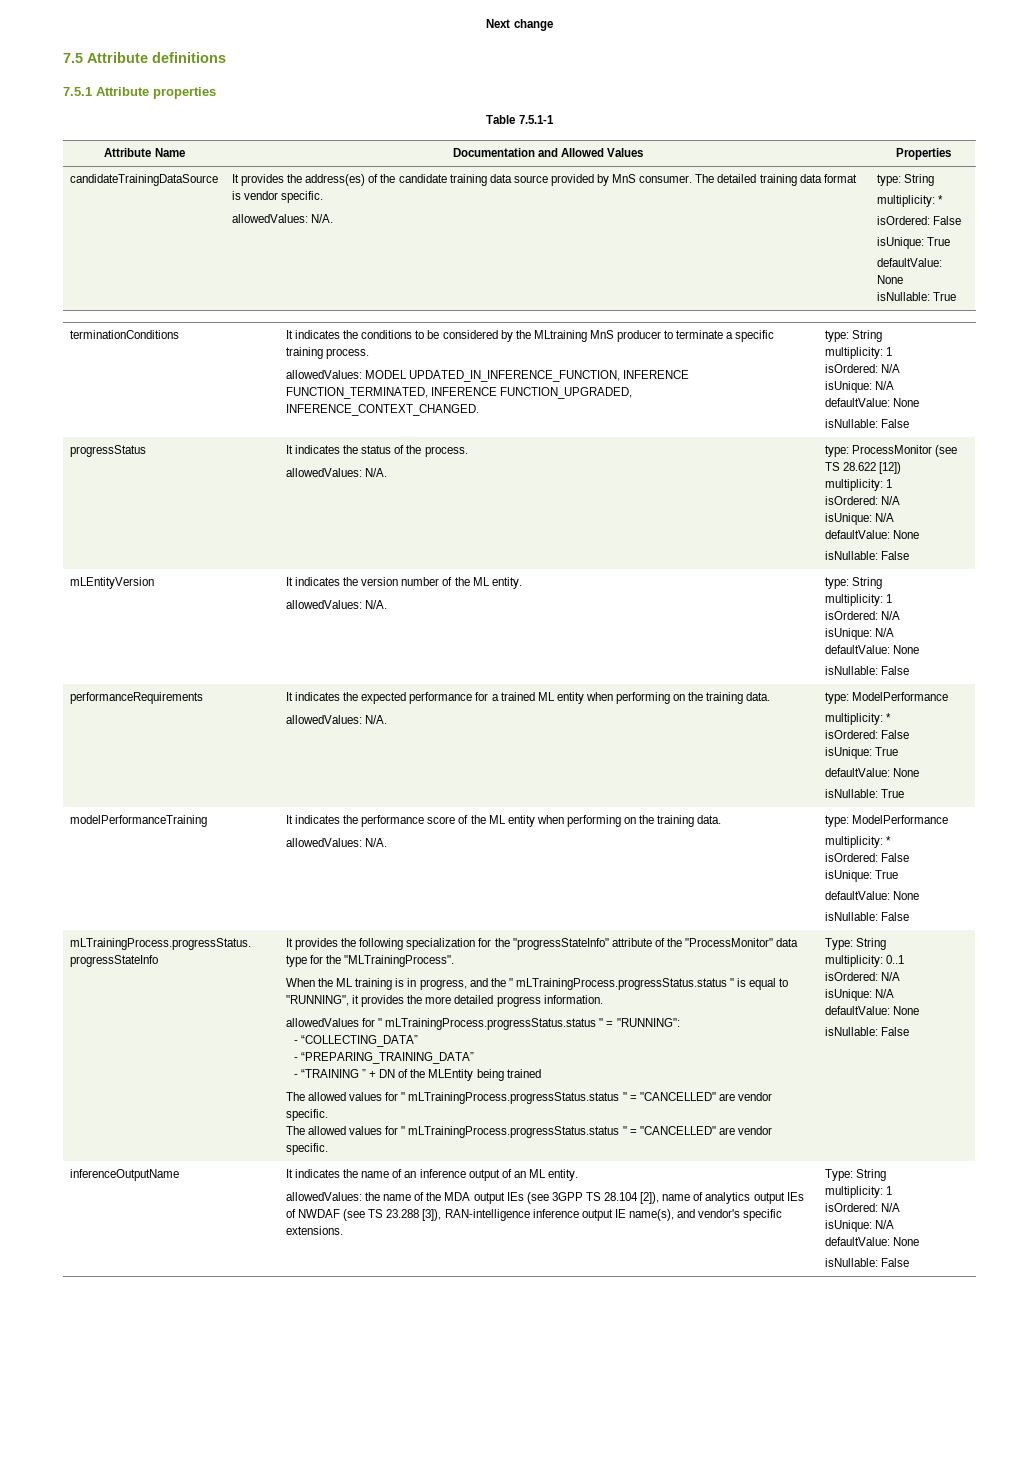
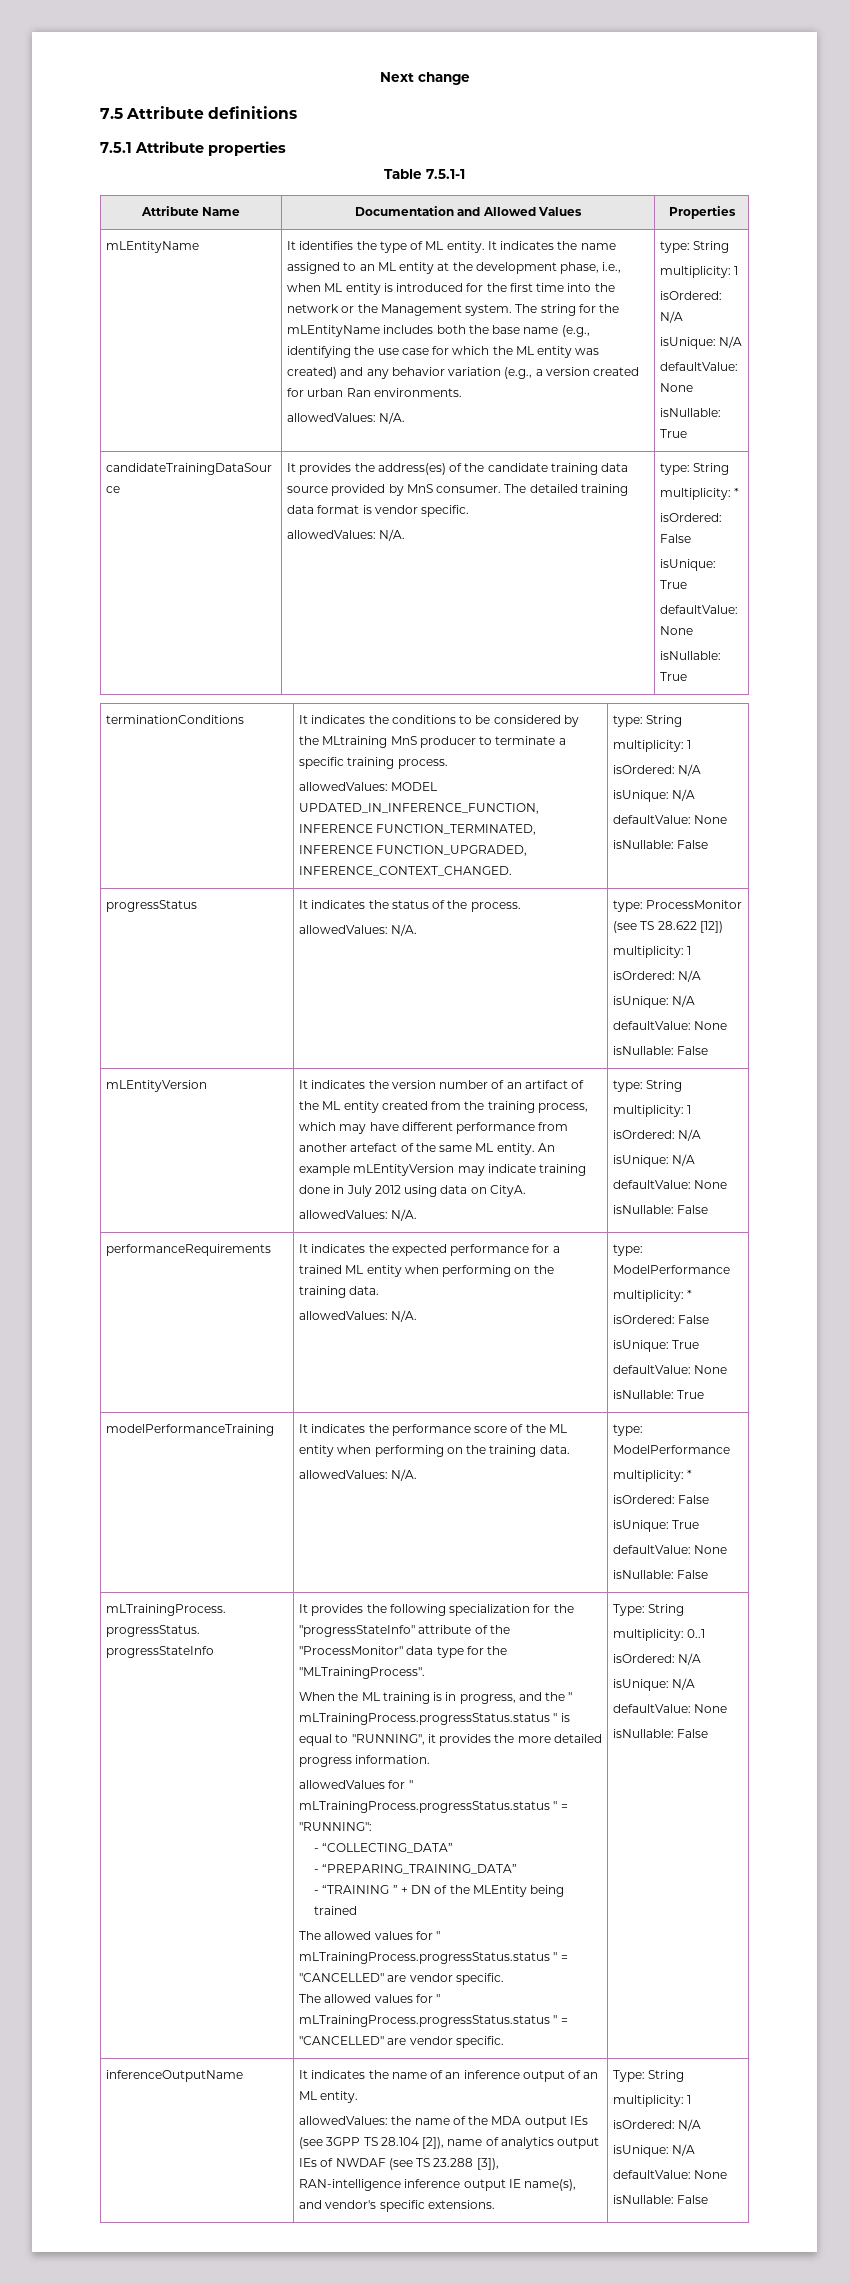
+ mLEntityName | It identifies the type of ML entity. It indicates the name assigned to an ML entity at the development phase, i.e., when ML entity is introduced for the first time into the network or the Management system. The string for the mLEntityName includes both the base name (e.g., identifying the use case for which the ML entity was created) and any behavior variation (e.g., a version created for urban Ran environments.
+ allowedValues: N/A. | type: String
+ multiplicity: 1
+ isOrdered: N/A
+ isUnique: N/A
+ defaultValue: None
+ isNullable: True
- It indicates the version number of the ML entity.
+ It indicates the version number of an artifact of the ML entity created from the training process, which may have different performance from another artefact of the same ML entity. An example mLEntityVersion may indicate training done in July 2012 using data on CityA.

